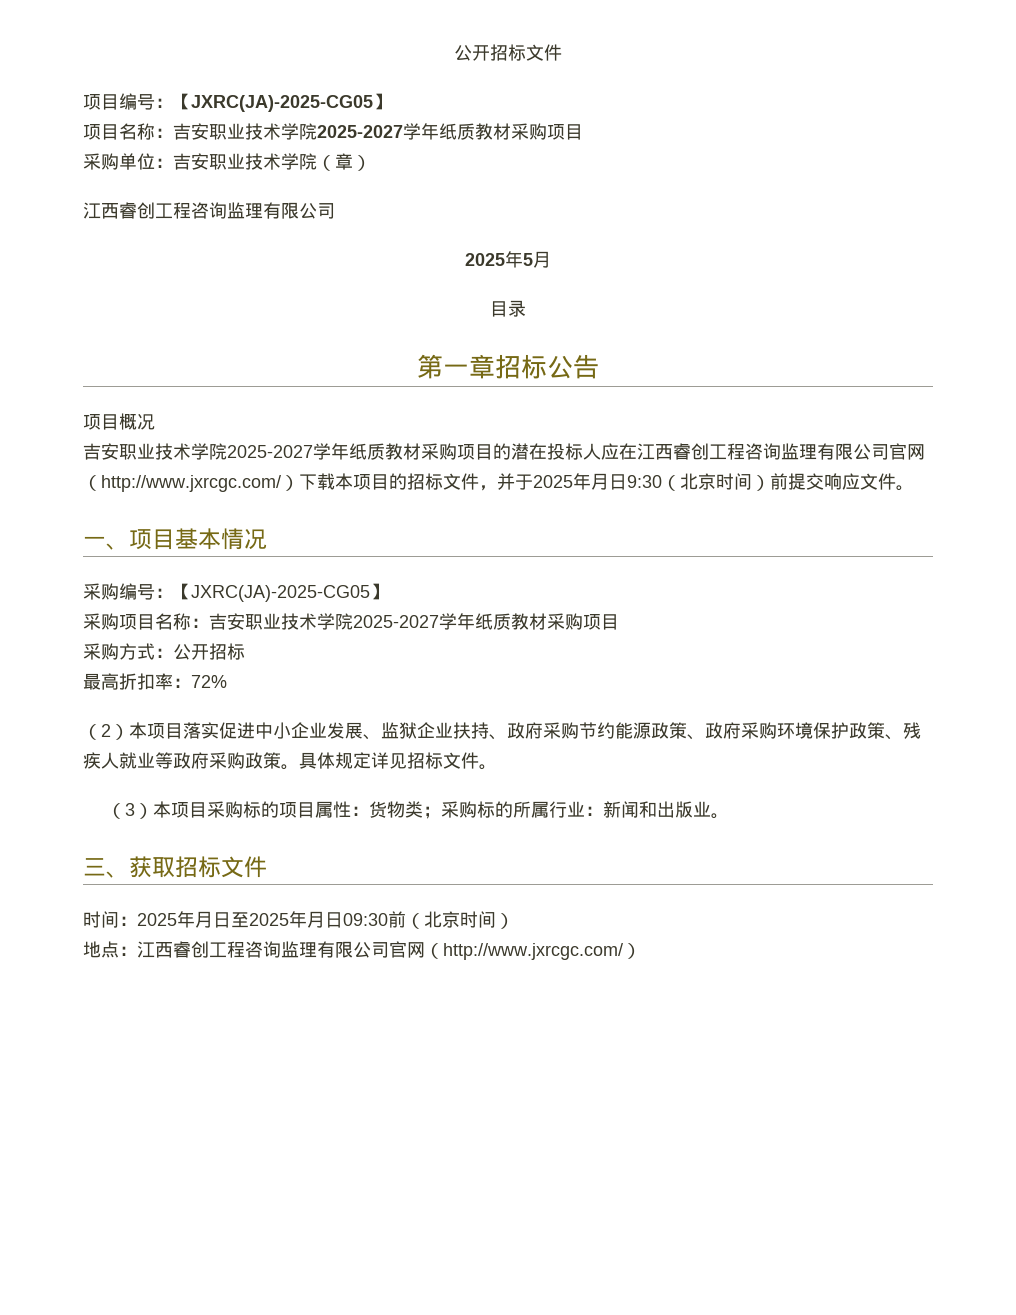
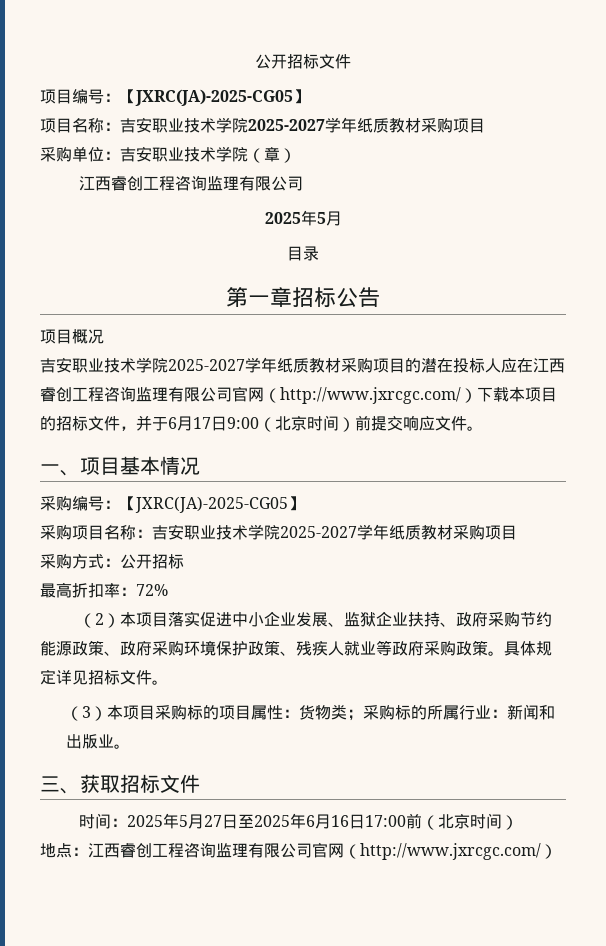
- 吉安职业技术学院2025-2027学年纸质教材采购项目的潜在投标人应在江西睿创工程咨询监理有限公司官网（http://www.jxrcgc.com/）下载本项目的招标文件，并于2025年月日9:30（北京时间）前提交响应文件。
+ 吉安职业技术学院2025-2027学年纸质教材采购项目的潜在投标人应在江西睿创工程咨询监理有限公司官网（http://www.jxrcgc.com/）下载本项目的招标文件，并于6月17日9:00（北京时间）前提交响应文件。
- 时间：2025年月日至2025年月日09:30前（北京时间）
+ 时间：2025年5月27日至2025年6月16日17:00前（北京时间）

